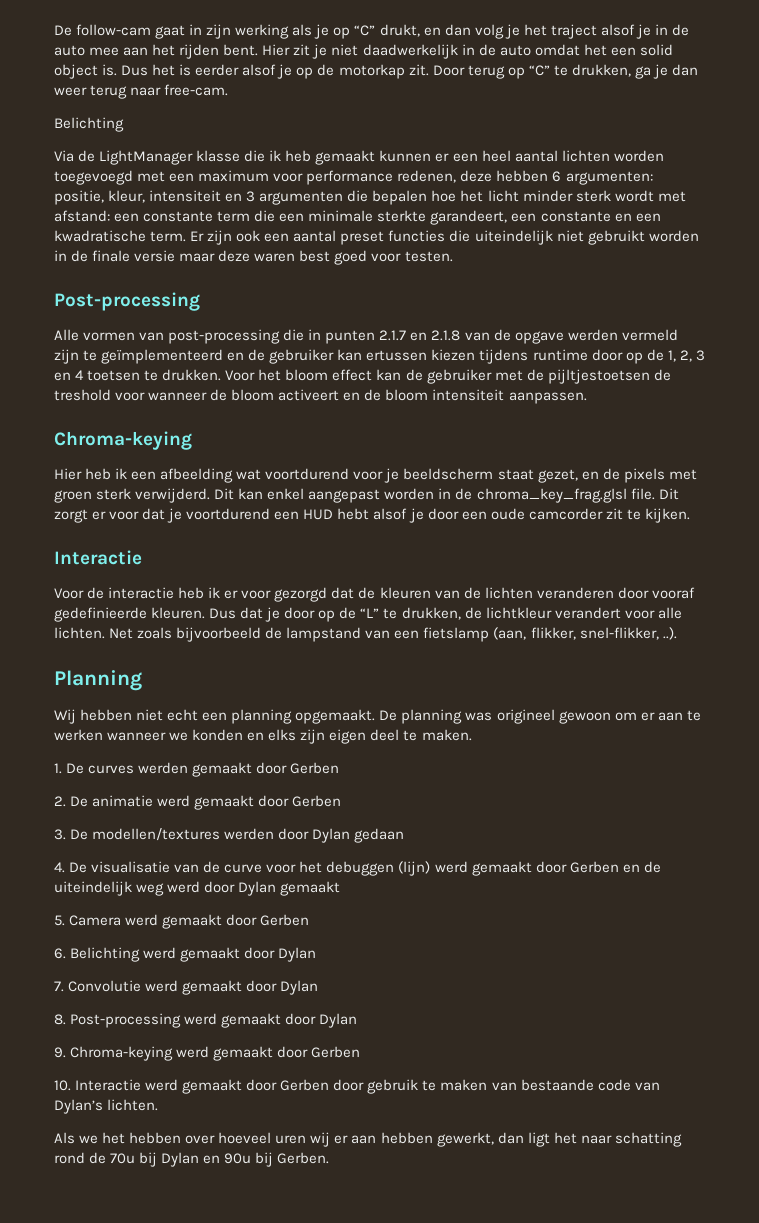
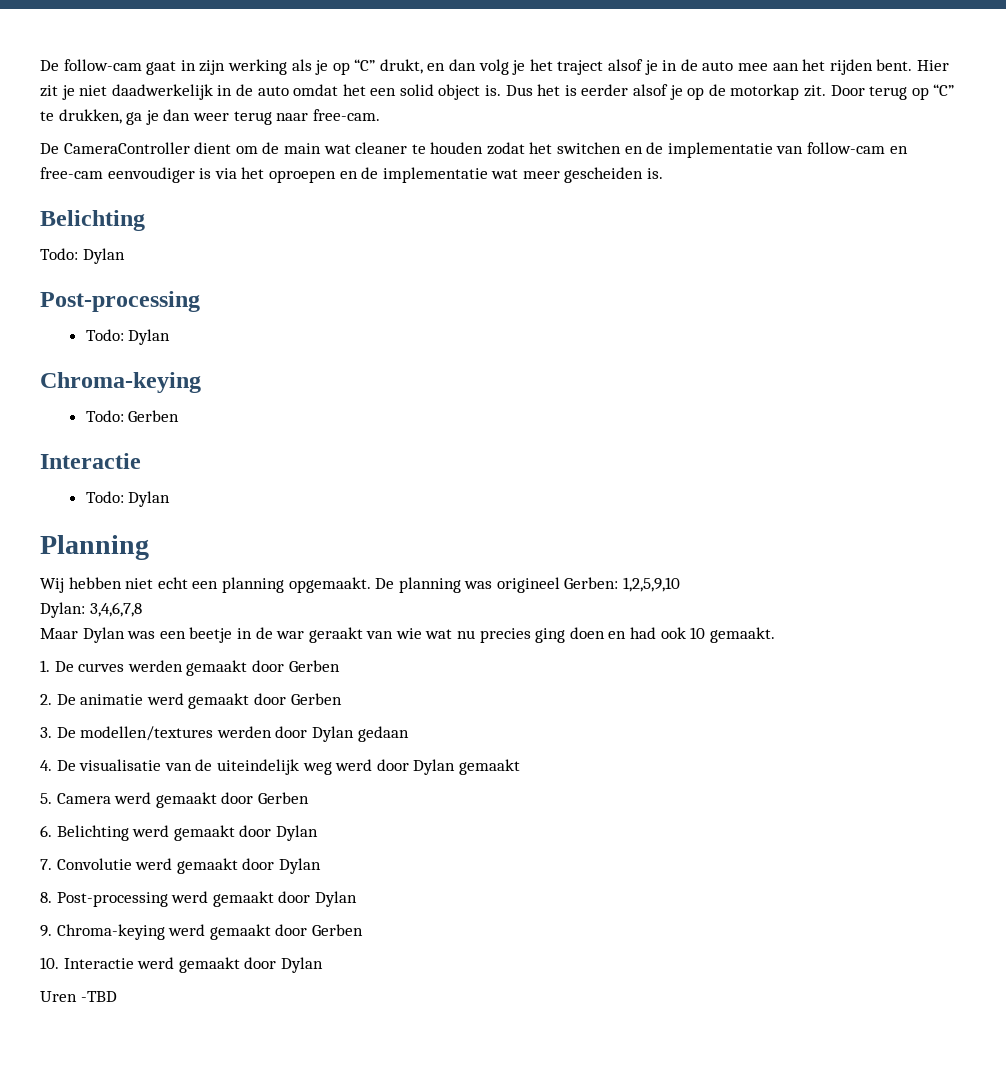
  Door terug op “C” te drukken, ga je dan weer terug naar free-cam.
+ De CameraController dient om de main wat cleaner te houden zodat het switchen en de implementatie van follow-cam en free-cam eenvoudiger is via het oproepen en de implementatie wat meer gescheiden is.
  Belichting
- Via de LightManager klasse die ik heb gemaakt kunnen er een heel aantal lichten worden toegevoegd met een maximum voor performance redenen, deze hebben 6 argumenten: positie, kleur, intensiteit en 3 argumenten die bepalen hoe het licht minder sterk wordt met afstand: een constante term die een minimale sterkte garandeert, een constante en een kwadratische term. Er zijn ook een aantal preset functies die uiteindelijk niet gebruikt worden in de finale versie maar deze waren best goed voor testen.
+ Todo: Dylan
  Post-processing
- Alle vormen van post-processing die in punten 2.1.7 en 2.1.8 van de opgave werden vermeld zijn te geïmplementeerd en de gebruiker kan ertussen kiezen tijdens runtime door op de 1, 2, 3 en 4 toetsen te drukken. Voor het bloom effect kan de gebruiker met de pijltjestoetsen de treshold voor wanneer de bloom activeert en de bloom intensiteit aanpassen.
+ Todo: Dylan
  Chroma-keying
- Hier heb ik een afbeelding wat voortdurend voor je beeldscherm staat gezet, en de pixels met groen sterk verwijderd. Dit kan enkel aangepast worden in de chroma_key_frag.glsl file. Dit zorgt er voor dat je voortdurend een HUD hebt alsof je door een oude camcorder zit te kijken.
+ Todo: Gerben
  Interactie
- Voor de interactie heb ik er voor gezorgd dat de kleuren van de lichten veranderen door vooraf gedefinieerde kleuren. Dus dat je door op de “L” te drukken, de lichtkleur verandert voor alle lichten. Net zoals bijvoorbeeld de lampstand van een fietslamp (aan, flikker, snel-flikker, ..).
+ Todo: Dylan
- De planning was origineel gewoon om er aan te werken wanneer we konden en elks zijn eigen deel te maken.
+ De planning was origineel Gerben: 1,2,5,9,10
+ Dylan: 3,4,6,7,8
+ Maar Dylan was een beetje in de war geraakt van wie wat nu precies ging doen en had ook 10 gemaakt.
- 4. De visualisatie van de curve voor het debuggen (lijn) werd gemaakt door Gerben en de uiteindelijk weg werd door Dylan gemaakt
+ 4. De visualisatie van de uiteindelijk weg werd door Dylan gemaakt
- 10. Interactie werd gemaakt door Gerben door gebruik te maken van bestaande code van Dylan’s lichten.
- Als we het hebben over hoeveel uren wij er aan hebben gewerkt, dan ligt het naar schatting rond de 70u bij Dylan en 90u bij Gerben.
+ 10. Interactie werd gemaakt door Dylan
+ Uren -TBD

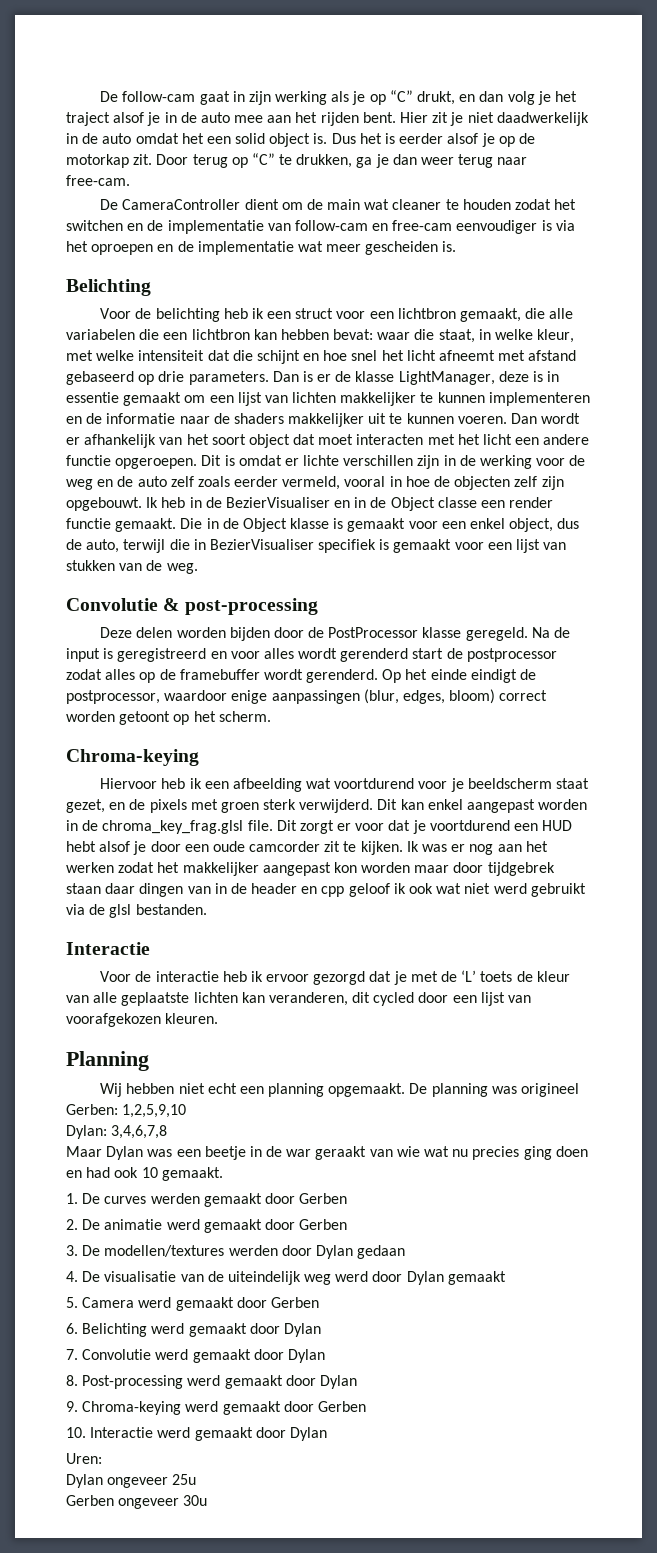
  De CameraController dient om de main wat cleaner te houden zodat het switchen en de implementatie van follow-cam en free-cam eenvoudiger is via het oproepen en de implementatie wat meer gescheiden is.
  Belichting
- Todo: Dylan
- Post-processing
- Todo: Dylan
+ Voor de belichting heb ik een struct voor een lichtbron gemaakt, die alle variabelen die een lichtbron kan hebben bevat: waar die staat, in welke kleur, met welke intensiteit dat die schijnt en hoe snel het licht afneemt met afstand gebaseerd op drie parameters. Dan is er de klasse LightManager, deze is in essentie gemaakt om een lijst van lichten makkelijker te kunnen implementeren en de informatie naar de shaders makkelijker uit te kunnen voeren. Dan wordt er afhankelijk van het soort object dat moet interacten met het licht een andere functie opgeroepen. Dit is omdat er lichte verschillen zijn in de werking voor de weg en de auto zelf zoals eerder vermeld, vooral in hoe de objecten zelf zijn opgebouwt. Ik heb in de BezierVisualiser en in de Object classe een render functie gemaakt. Die in de Object klasse is gemaakt voor een enkel object, dus de auto, terwijl die in BezierVisualiser specifiek is gemaakt voor een lijst van stukken van de weg.
+ Convolutie & post-processing
+ Deze delen worden bijden door de PostProcessor klasse geregeld. Na de input is geregistreerd en voor alles wordt gerenderd start de postprocessor zodat alles op de framebuffer wordt gerenderd. Op het einde eindigt de postprocessor, waardoor enige aanpassingen (blur, edges, bloom) correct worden getoont op het scherm.
  Chroma-keying
- Todo: Gerben
+ Hiervoor heb ik een afbeelding wat voortdurend voor je beeldscherm staat gezet, en de pixels met groen sterk verwijderd. Dit kan enkel aangepast worden in de chroma_key_frag.glsl file. Dit zorgt er voor dat je voortdurend een HUD hebt alsof je door een oude camcorder zit te kijken. Ik was er nog aan het werken zodat het makkelijker aangepast kon worden maar door tijdgebrek staan daar dingen van in de header en cpp geloof ik ook wat niet werd gebruikt via de glsl bestanden.
  Interactie
- Todo: Dylan
+ Voor de interactie heb ik ervoor gezorgd dat je met de ‘L’ toets de kleur van alle geplaatste lichten kan veranderen, dit cycled door een lijst van voorafgekozen kleuren.
- Uren -TBD
+ Uren:
+ Dylan ongeveer 25u
+ Gerben ongeveer 30u

